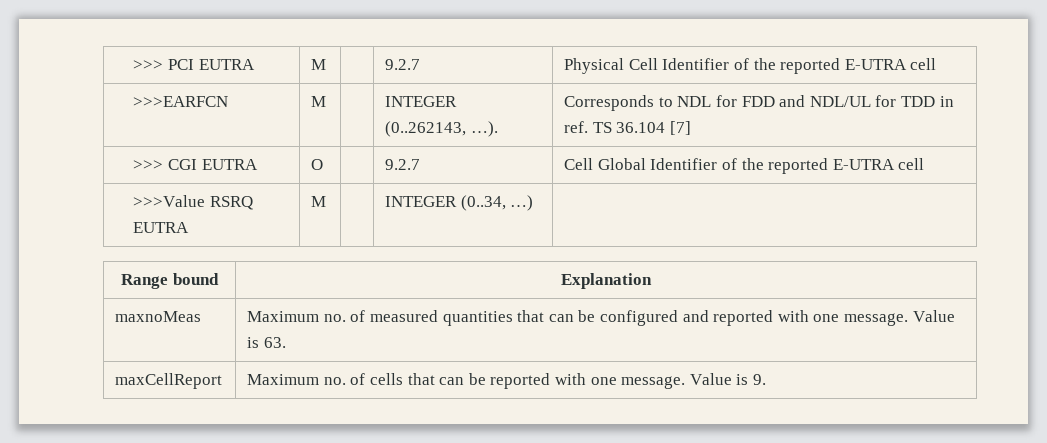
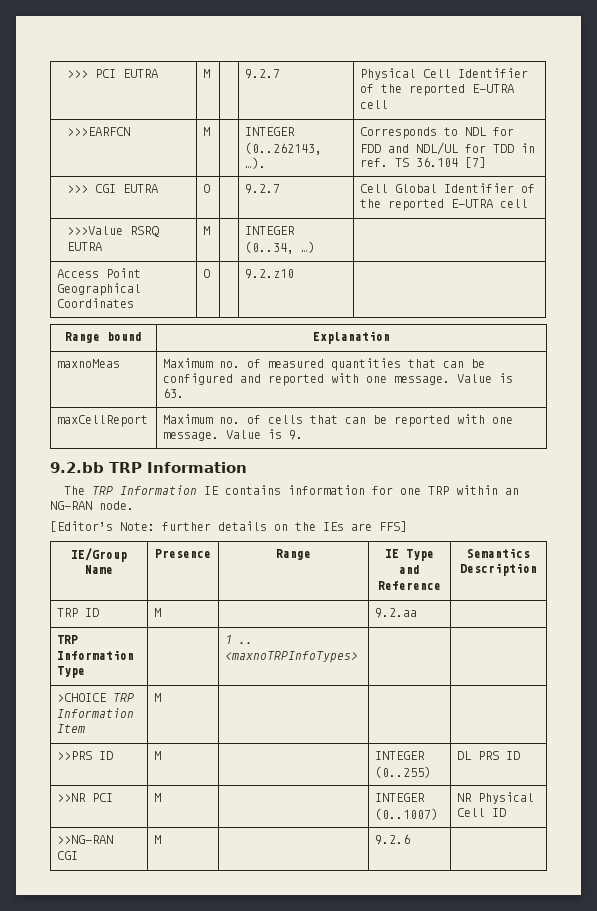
+ Access Point Geographical Coordinates | O | | 9.2.z10 |
+ 9.2.bb TRP Information
+ The TRP Information IE contains information for one TRP within an NG-RAN node.
+ [Editor’s Note: further details on the IEs are FFS]
+ IE/Group Name | Presence | Range | IE Type and Reference | Semantics Description
+ TRP ID | M | | 9.2.aa |
+ TRP Information Type | | 1 .. <maxnoTRPInfoTypes> | |
+ >CHOICE TRP Information Item | M | | |
+ >>PRS ID | M | | INTEGER (0..255) | DL PRS ID
+ >>NR PCI | M | | INTEGER (0..1007) | NR Physical Cell ID
+ >>NG-RAN CGI | M | | 9.2.6 |

